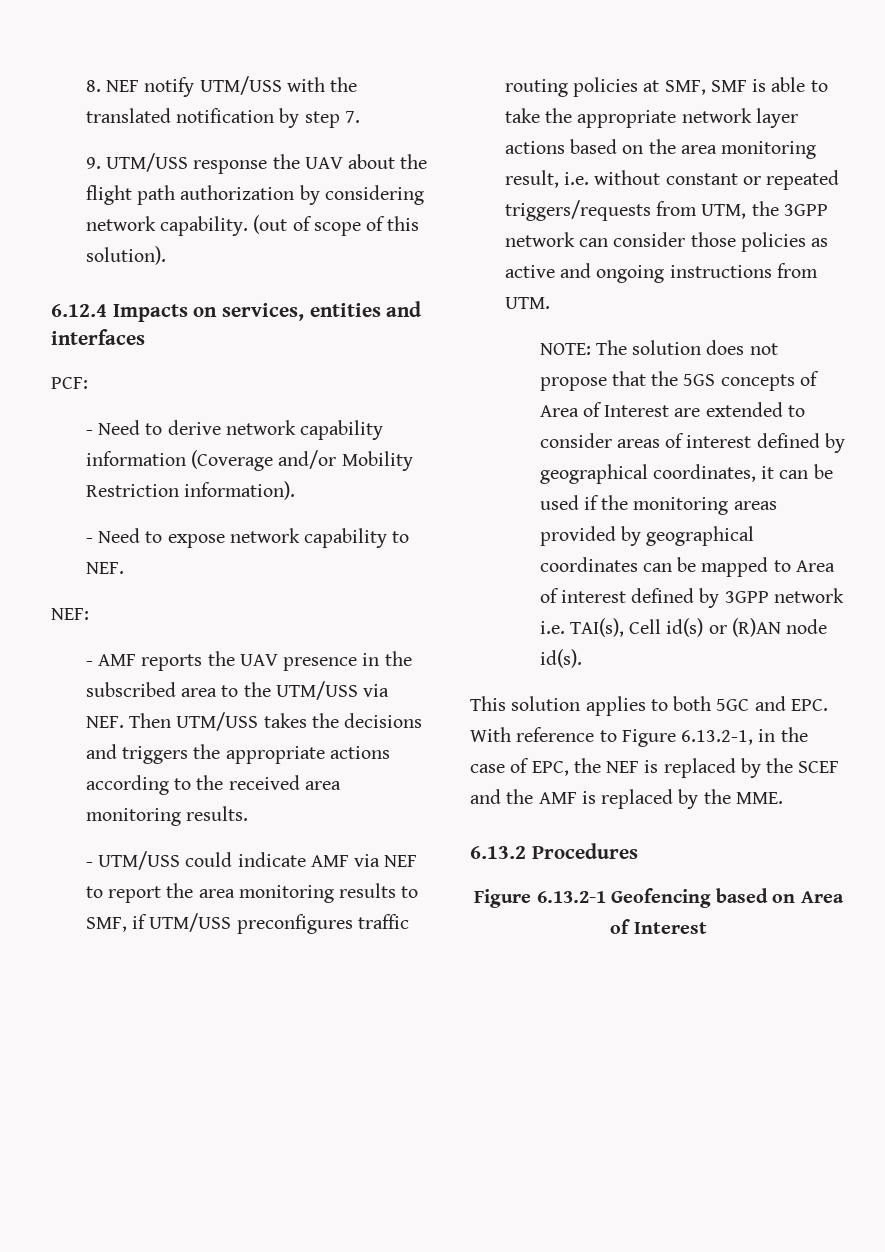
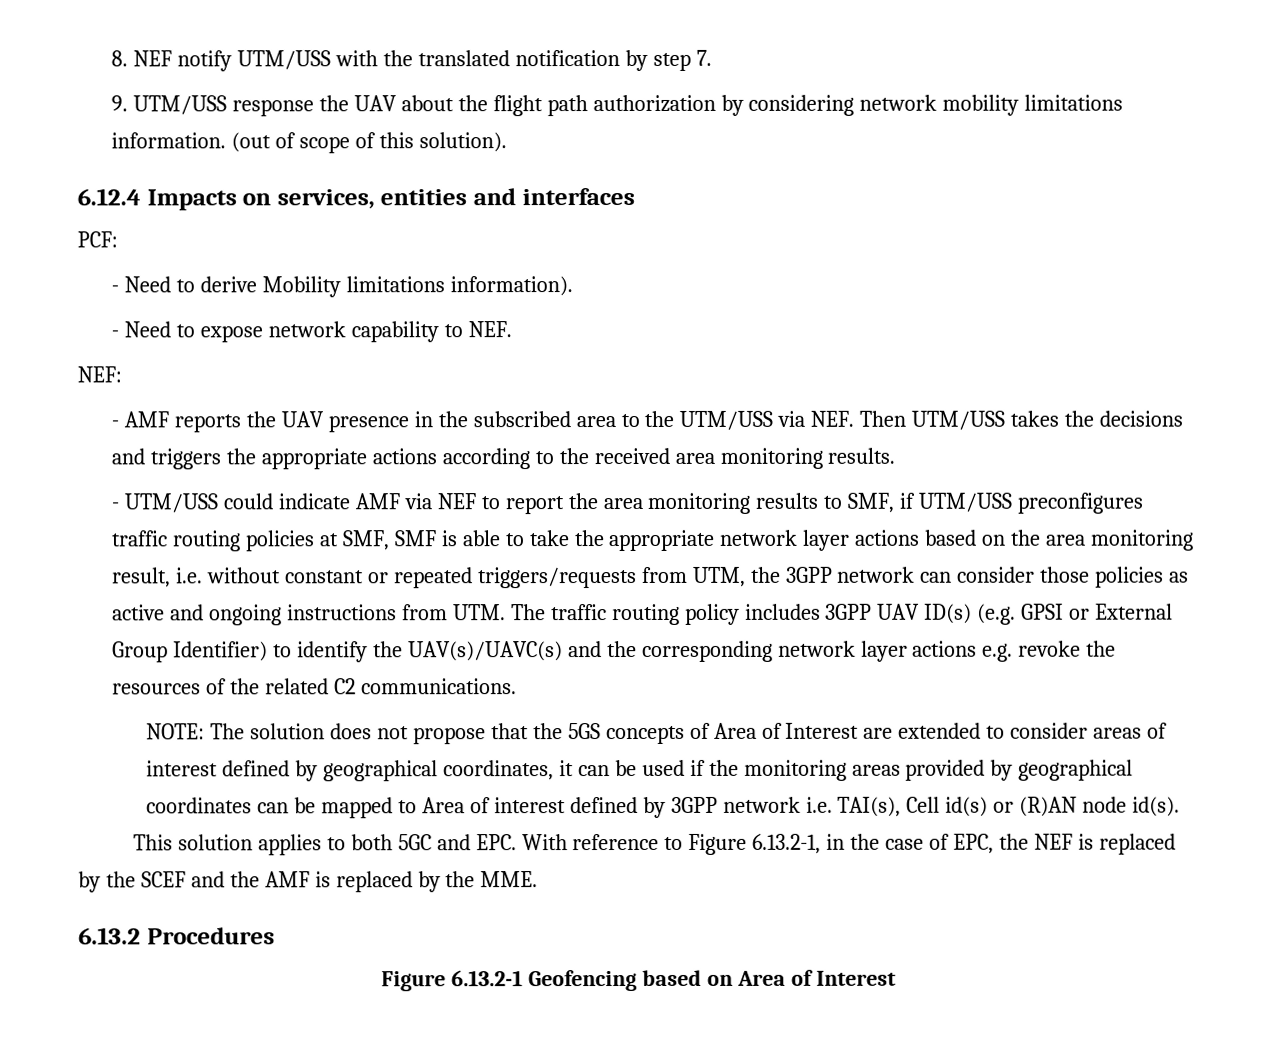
- 9. UTM/USS response the UAV about the flight path authorization by considering network capability.
+ 9. UTM/USS response the UAV about the flight path authorization by considering network mobility limitations information.
- - Need to derive network capability information (Coverage and/or Mobility Restriction information).
+ - Need to derive Mobility limitations information).
- - UTM/USS could indicate AMF via NEF to report the area monitoring results to SMF, if UTM/USS preconfigures traffic routing policies at SMF, SMF is able to take the appropriate network layer actions based on the area monitoring result, i.e. without constant or repeated triggers/requests from UTM, the 3GPP network can consider those policies as active and ongoing instructions from UTM.
+ - UTM/USS could indicate AMF via NEF to report the area monitoring results to SMF, if UTM/USS preconfigures traffic routing policies at SMF, SMF is able to take the appropriate network layer actions based on the area monitoring result, i.e. without constant or repeated triggers/requests from UTM, the 3GPP network can consider those policies as active and ongoing instructions from UTM. The traffic routing policy includes 3GPP UAV ID(s) (e.g. GPSI or External Group Identifier) to identify the UAV(s)/UAVC(s) and the corresponding network layer actions e.g. revoke the resources of the related C2 communications.

